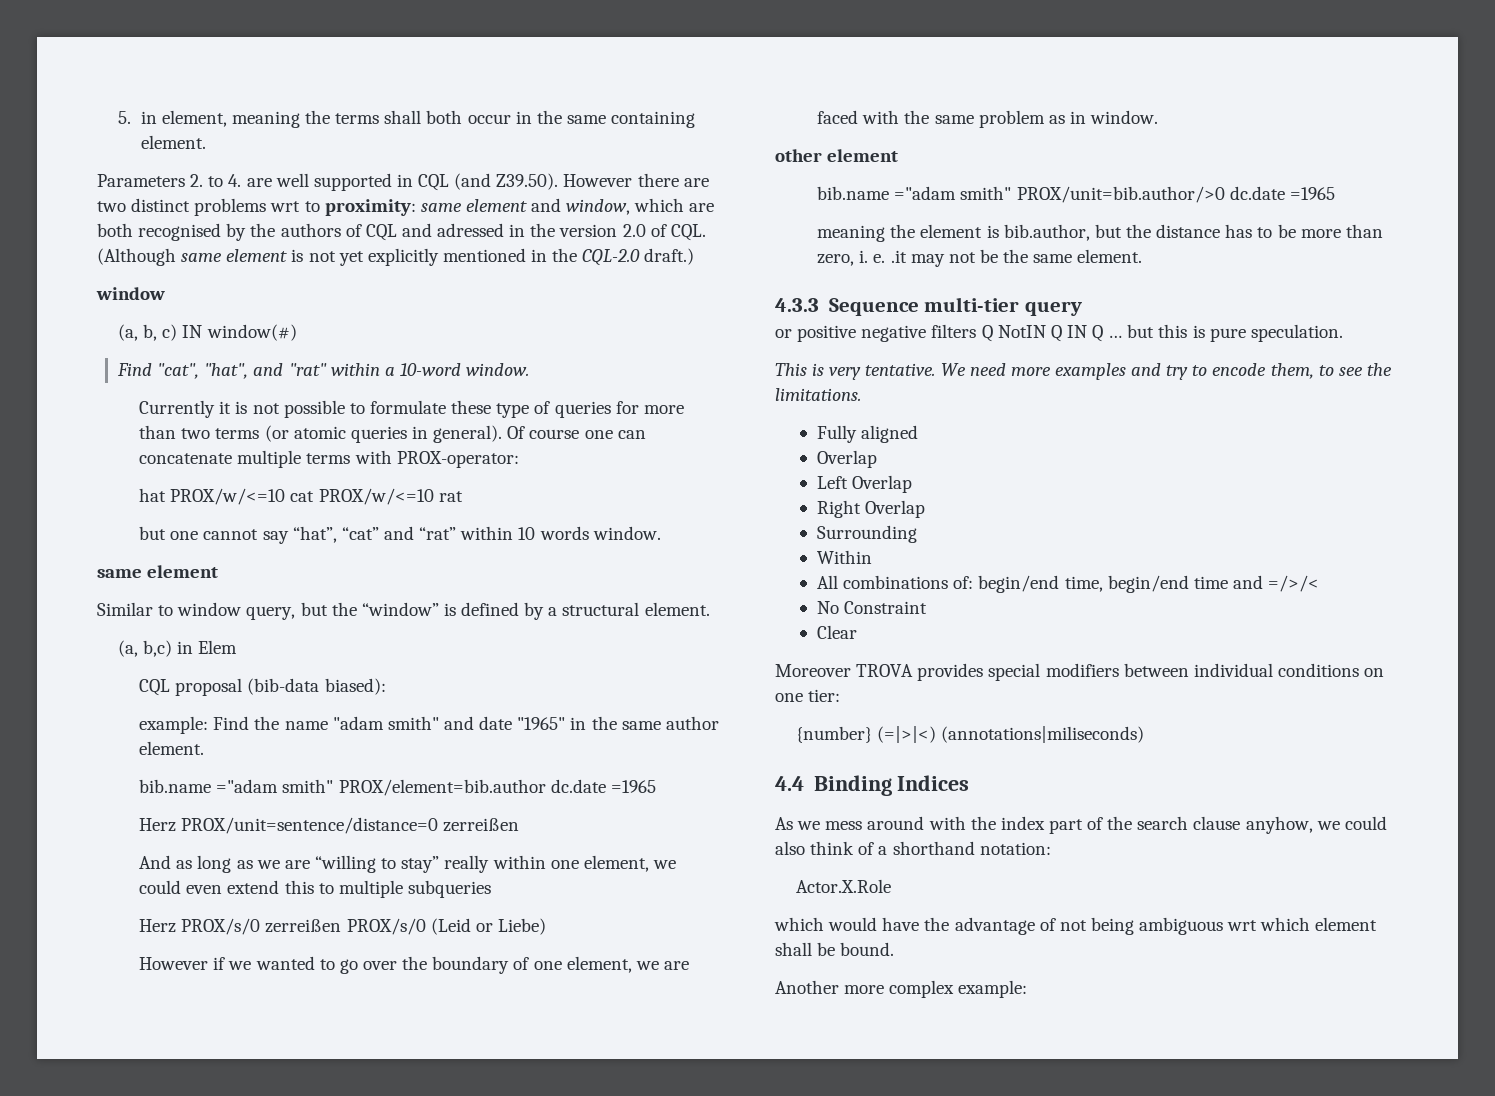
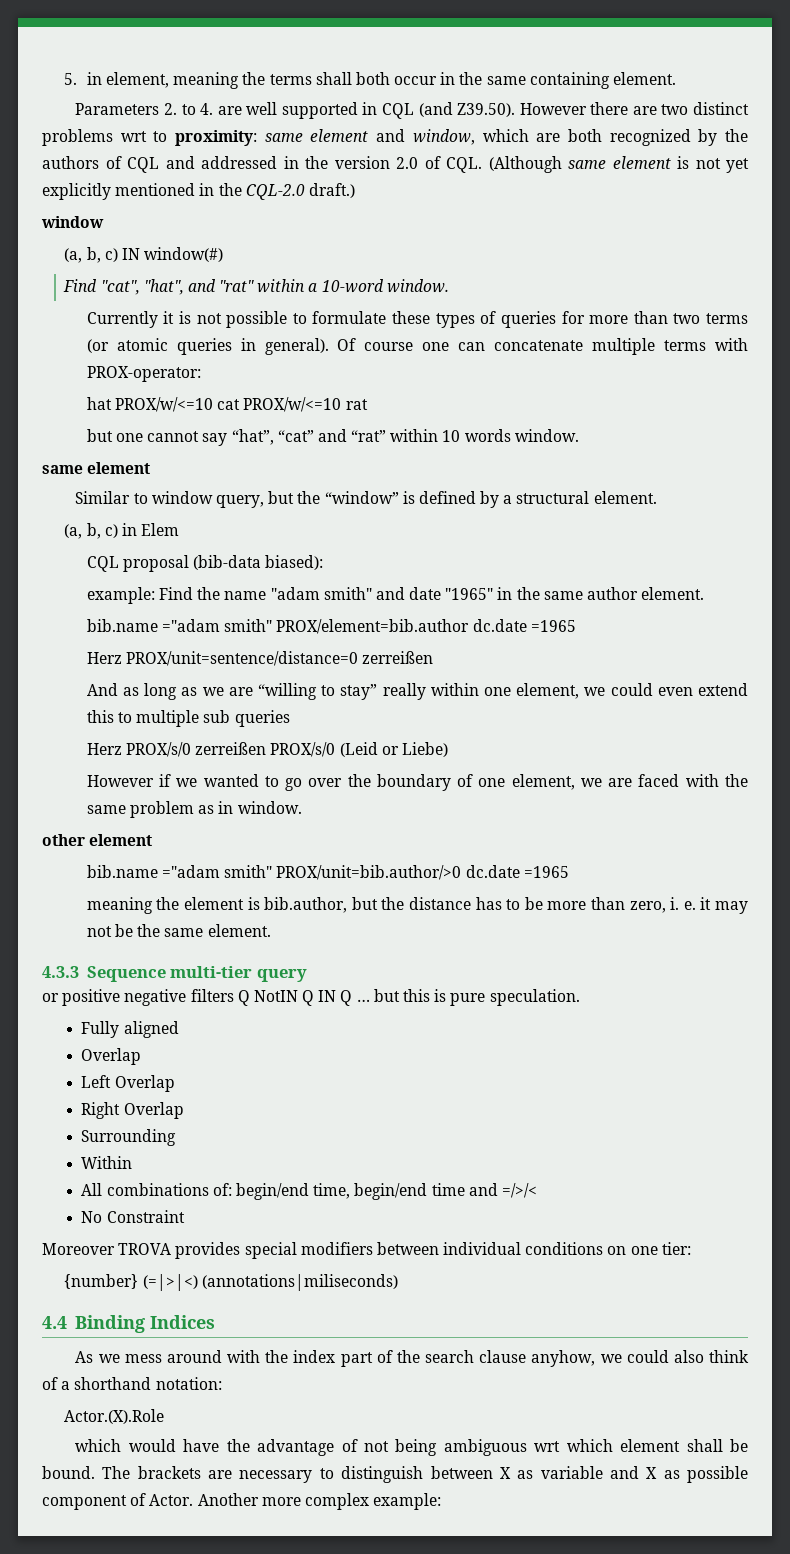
- Parameters 2. to 4. are well supported in CQL (and Z39.50). However there are two distinct problems wrt to proximity: same element and window, which are both recognised by the authors of CQL and adressed in the version 2.0 of CQL. (Although same element is not yet explicitly mentioned in the CQL-2.0 draft.)
+ Parameters 2. to 4. are well supported in CQL (and Z39.50). However there are two distinct problems wrt to proximity: same element and window, which are both recognized by the authors of CQL and addressed in the version 2.0 of CQL. (Although same element is not yet explicitly mentioned in the CQL-2.0 draft.)
- Currently it is not possible to formulate these type of queries for more than two terms (or atomic queries in general).
+ Currently it is not possible to formulate these types of queries for more than two terms (or atomic queries in general).
- (a, b,c) in Elem
+ (a, b, c) in Elem
- And as long as we are “willing to stay” really within one element, we could even extend this to multiple subqueries
+ And as long as we are “willing to stay” really within one element, we could even extend this to multiple sub queries
- meaning the element is bib.author, but the distance has to be more than zero, i. e. .it may not be the same element.
+ meaning the element is bib.author, but the distance has to be more than zero, i. e. it may not be the same element.
- This is very tentative. We need more examples and try to encode them, to see the limitations.
- Clear
- Actor.X.Role
+ Actor.(X).Role
- which would have the advantage of not being ambiguous wrt which element shall be bound.
- Another more complex example:
+ which would have the advantage of not being ambiguous wrt which element shall be bound. The brackets are necessary to distinguish between X as variable and X as possible component of Actor. Another more complex example:

